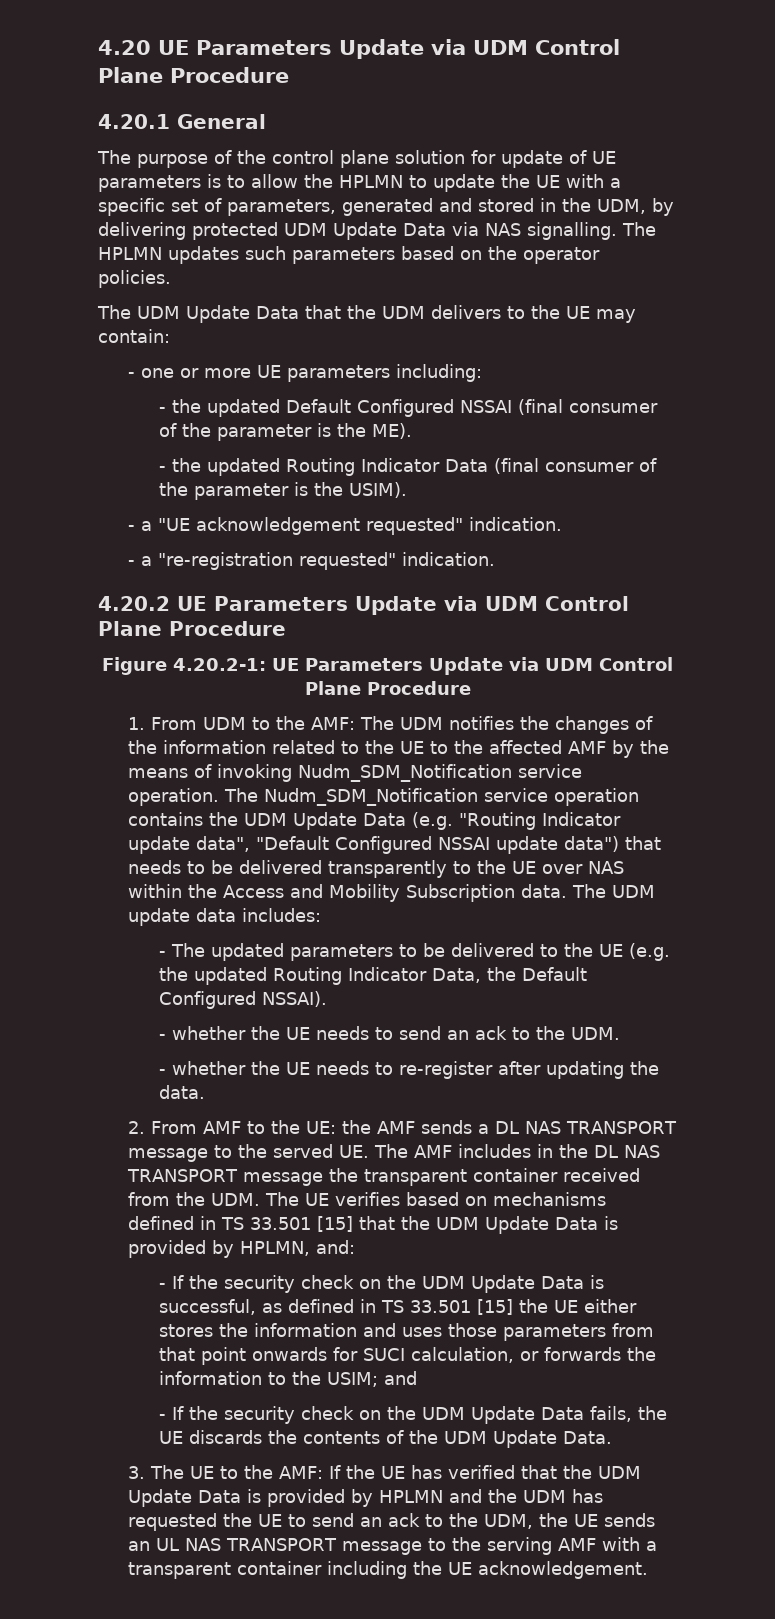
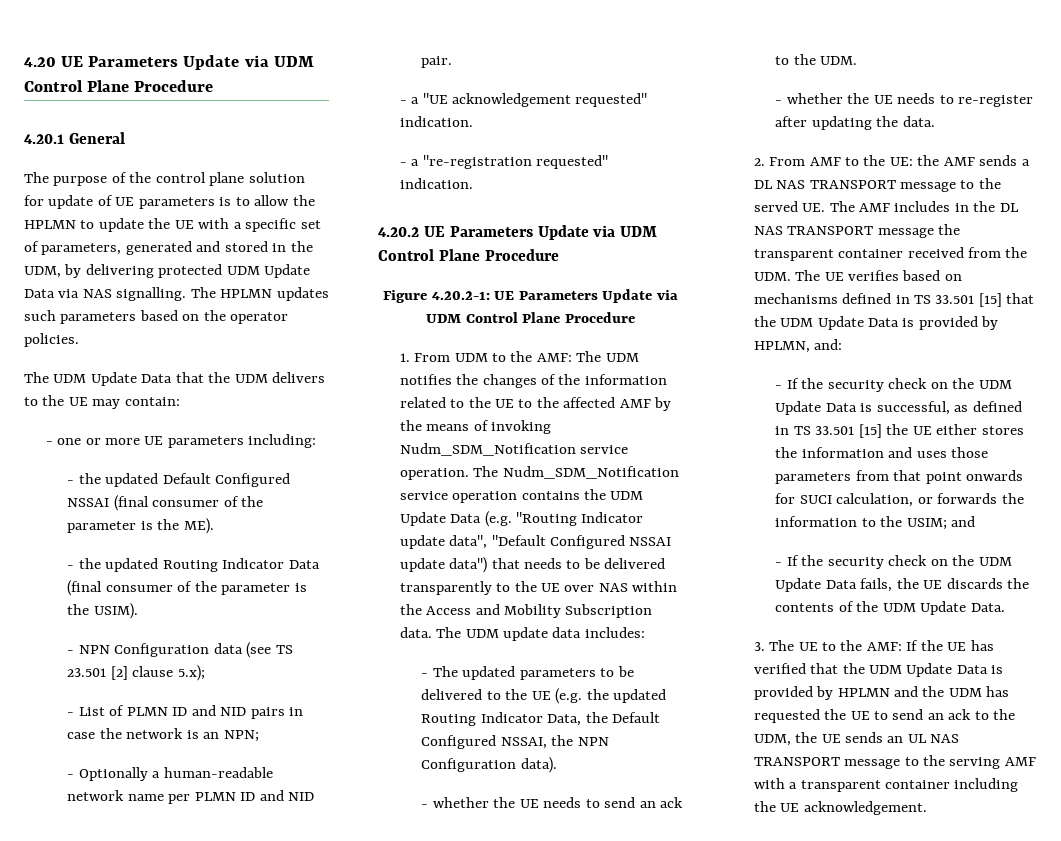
+ - NPN Configuration data (see TS 23.501 [2] clause 5.x);
+ - List of PLMN ID and NID pairs in case the network is an NPN;
+ - Optionally a human-readable network name per PLMN ID and NID pair.
- - The updated parameters to be delivered to the UE (e.g. the updated Routing Indicator Data, the Default Configured NSSAI).
+ - The updated parameters to be delivered to the UE (e.g. the updated Routing Indicator Data, the Default Configured NSSAI, the NPN Configuration data).

